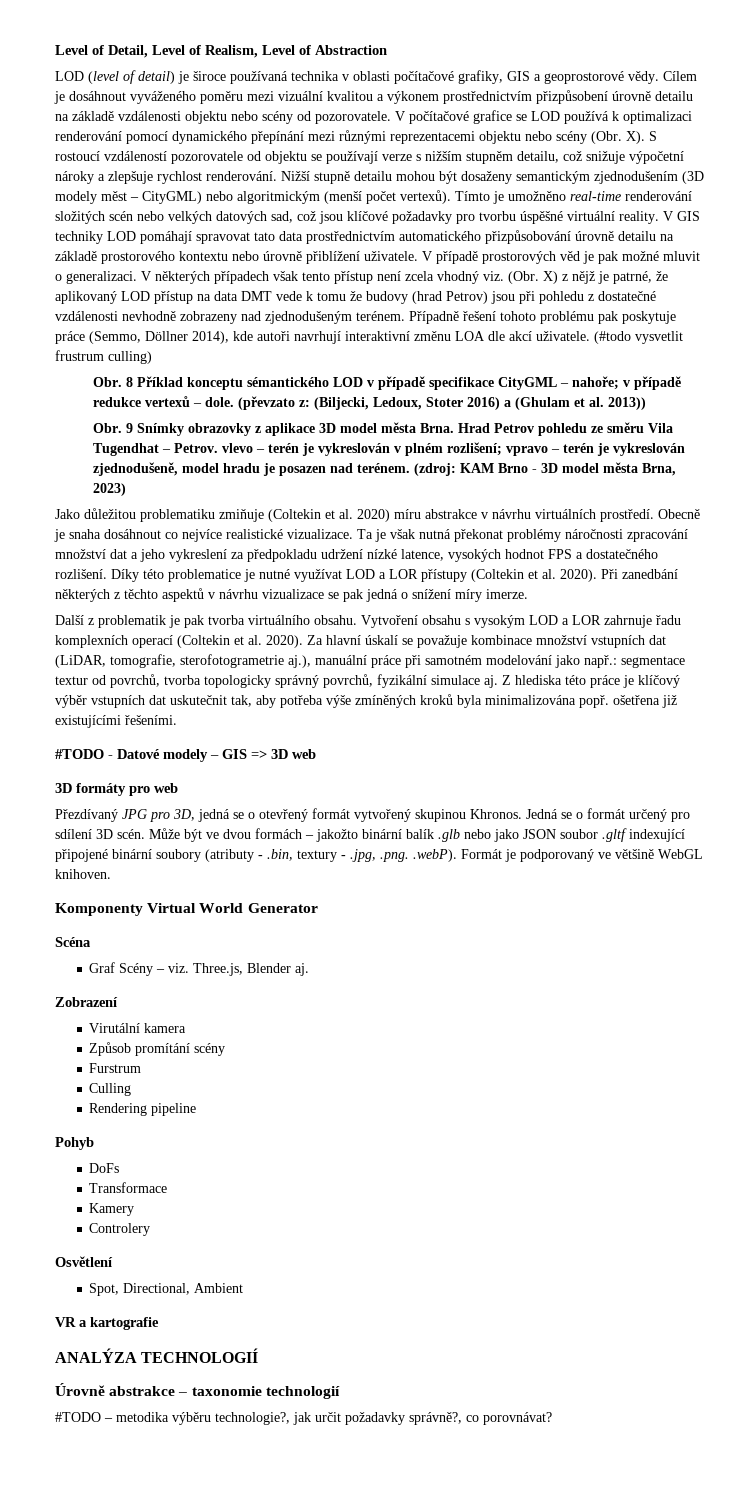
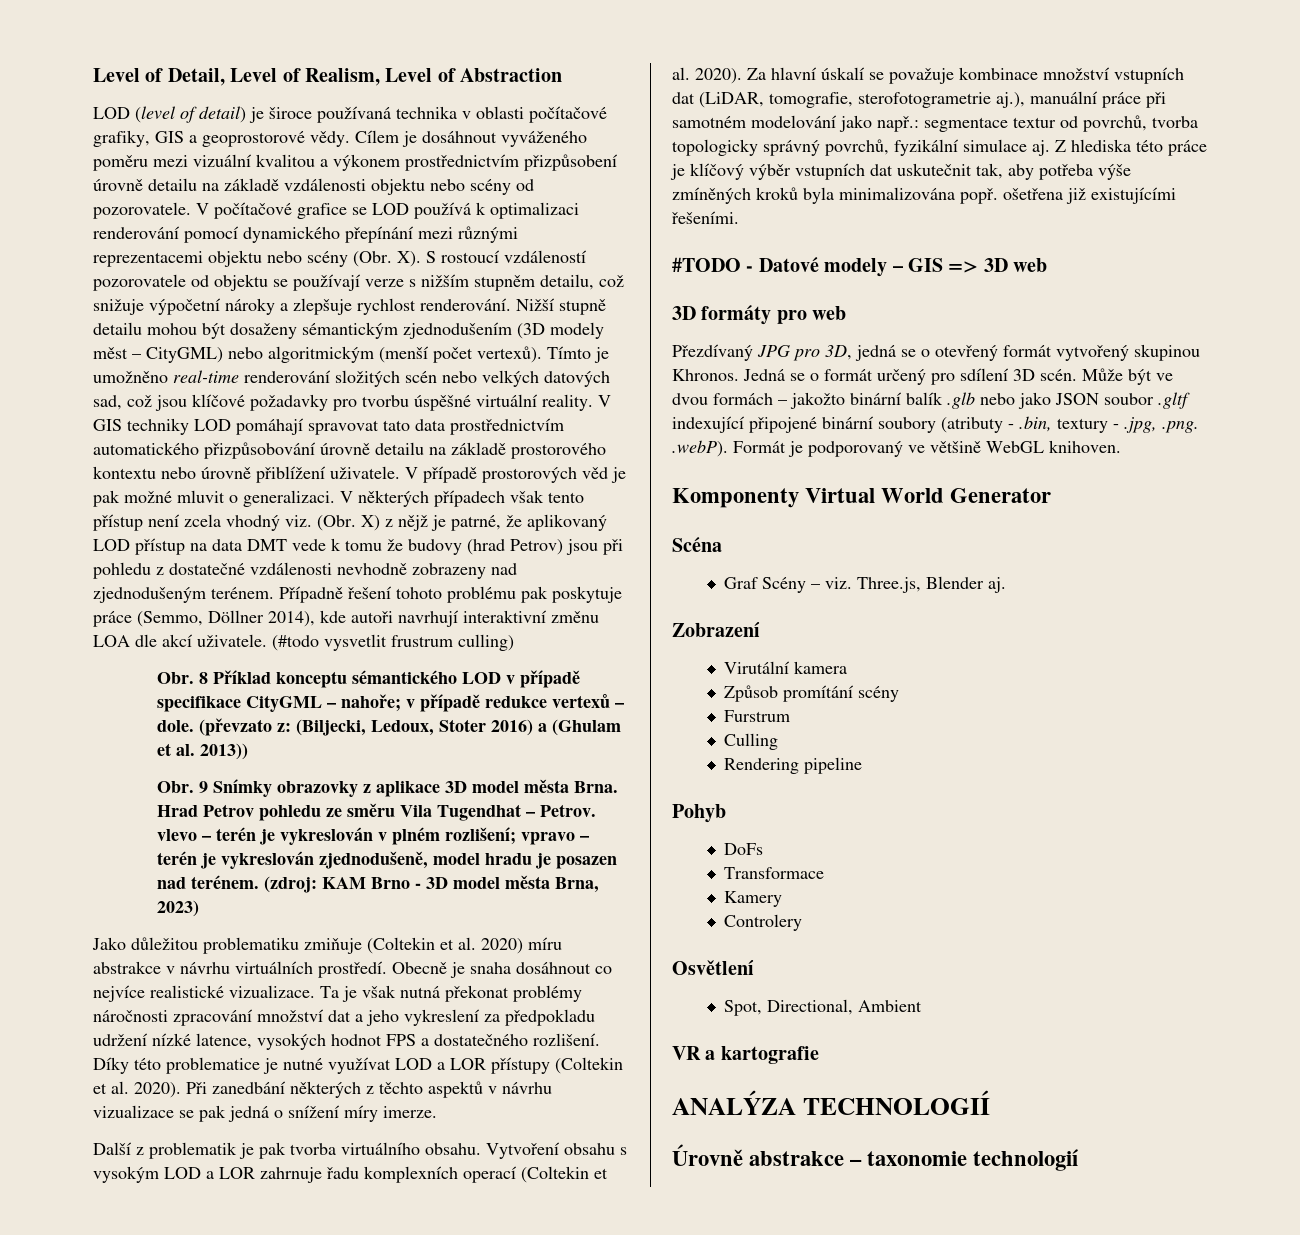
- Nižší stupně detailu mohou být dosaženy semantickým zjednodušením (3D modely měst – CityGML) nebo algoritmickým (menší počet vertexů).
+ Nižší stupně detailu mohou být dosaženy sémantickým zjednodušením (3D modely měst – CityGML) nebo algoritmickým (menší počet vertexů).
- #TODO – metodika výběru technologie?, jak určit požadavky správně?, co porovnávat?

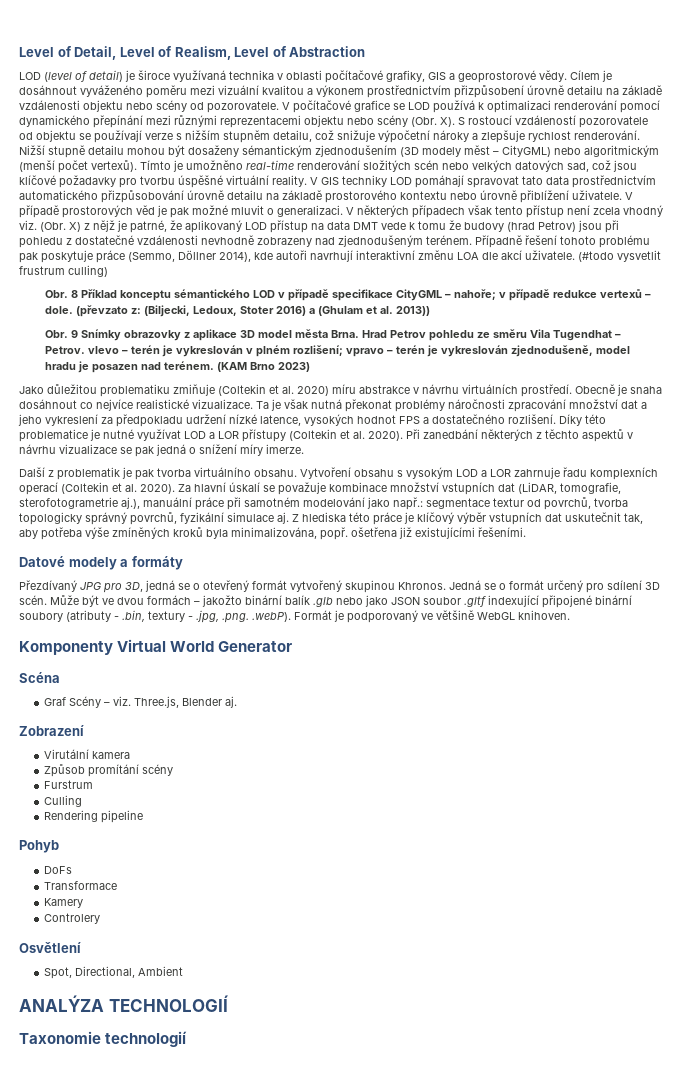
- LOD (level of detail) je široce používaná technika v oblasti počítačové grafiky, GIS a geoprostorové vědy.
+ LOD (level of detail) je široce využívaná technika v oblasti počítačové grafiky, GIS a geoprostorové vědy.
- (zdroj: KAM Brno - 3D model města Brna, 2023)
+ (KAM Brno 2023)
- Z hlediska této práce je klíčový výběr vstupních dat uskutečnit tak, aby potřeba výše zmíněných kroků byla minimalizována popř. ošetřena již existujícími řešeními.
+ Z hlediska této práce je klíčový výběr vstupních dat uskutečnit tak, aby potřeba výše zmíněných kroků byla minimalizována, popř. ošetřena již existujícími řešeními.
- #TODO - Datové modely – GIS => 3D web
- 3D formáty pro web
+ Datové modely a formáty
- VR a kartografie
- Úrovně abstrakce – taxonomie technologií
+ Taxonomie technologií

